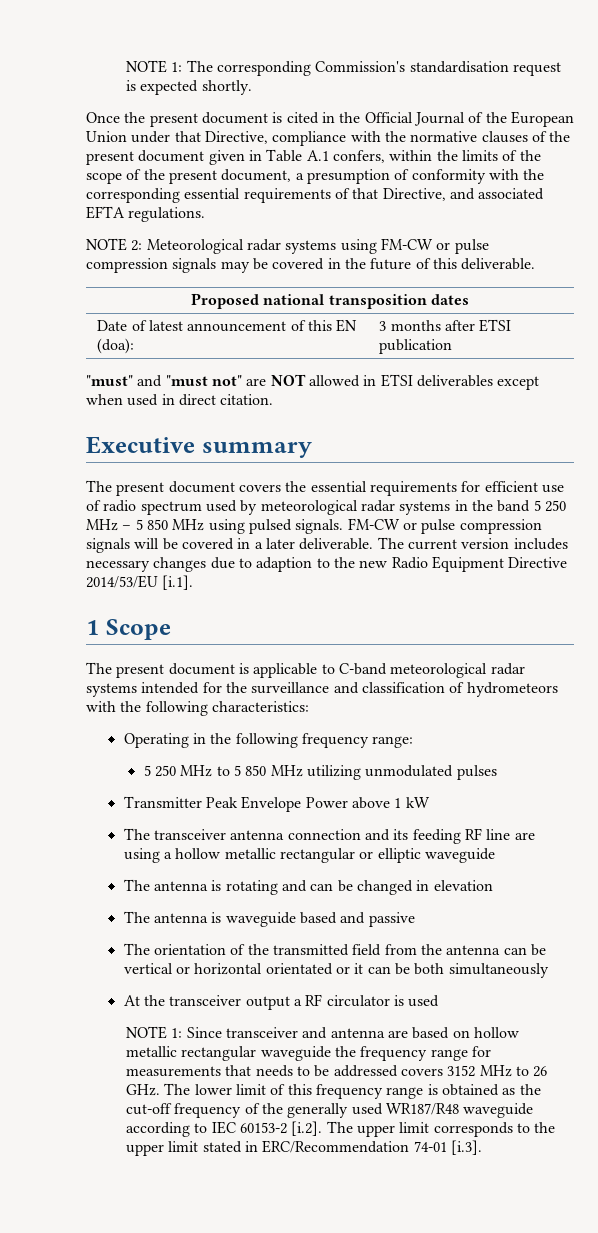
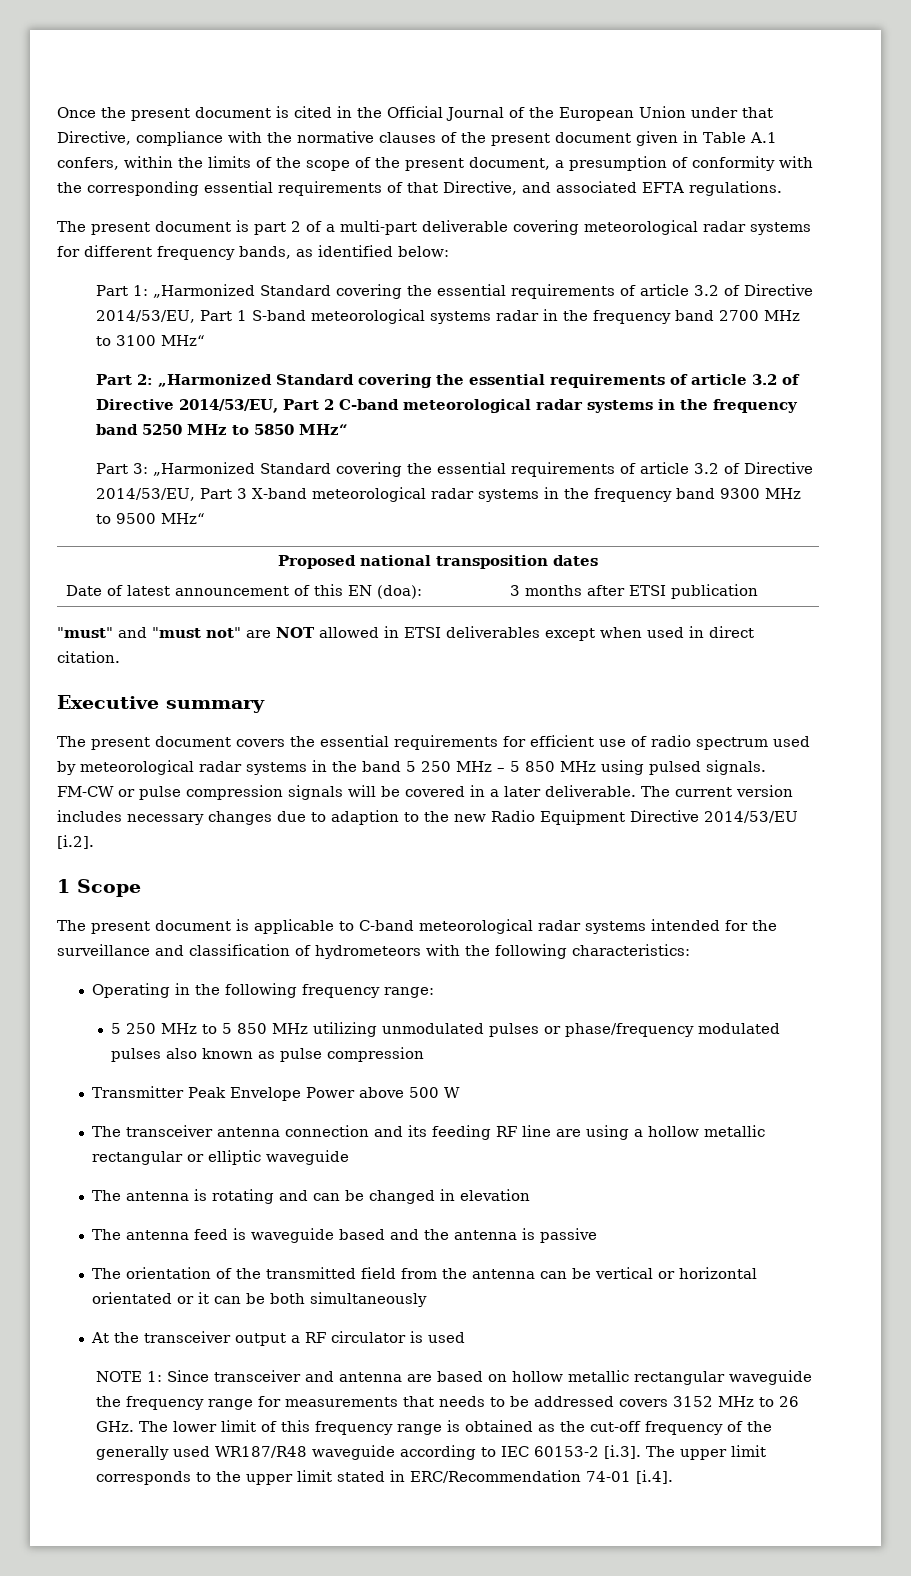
- NOTE 1: The corresponding Commission's standardisation request is expected shortly.
- NOTE 2: Meteorological radar systems using FM-CW or pulse compression signals may be covered in the future of this deliverable.
+ The present document is part 2 of a multi-part deliverable covering meteorological radar systems for different frequency bands, as identified below:
+ Part 1: „Harmonized Standard covering the essential requirements of article 3.2 of Directive 2014/53/EU, Part 1 S-band meteorological systems radar in the frequency band 2700 MHz to 3100 MHz“
+ Part 2: „Harmonized Standard covering the essential requirements of article 3.2 of Directive 2014/53/EU, Part 2 C-band meteorological radar systems in the frequency band 5250 MHz to 5850 MHz“
+ Part 3: „Harmonized Standard covering the essential requirements of article 3.2 of Directive 2014/53/EU, Part 3 X-band meteorological radar systems in the frequency band 9300 MHz to 9500 MHz“
- The current version includes necessary changes due to adaption to the new Radio Equipment Directive 2014/53/EU [i.1].
+ The current version includes necessary changes due to adaption to the new Radio Equipment Directive 2014/53/EU [i.2].
- 5 250 MHz to 5 850 MHz utilizing unmodulated pulses
+ 5 250 MHz to 5 850 MHz utilizing unmodulated pulses or phase/frequency modulated pulses also known as pulse compression
- Transmitter Peak Envelope Power above 1 kW
+ Transmitter Peak Envelope Power above 500 W
- The antenna is waveguide based and passive
+ The antenna feed is waveguide based and the antenna is passive
- Since transceiver and antenna are based on hollow metallic rectangular waveguide the frequency range for measurements that needs to be addressed covers 3152 MHz to 26 GHz. The lower limit of this frequency range is obtained as the cut-off frequency of the generally used WR187/R48 waveguide according to IEC 60153-2 [i.2]. The upper limit corresponds to the upper limit stated in ERC/Recommendation 74-01 [i.3].
+ Since transceiver and antenna are based on hollow metallic rectangular waveguide the frequency range for measurements that needs to be addressed covers 3152 MHz to 26 GHz. The lower limit of this frequency range is obtained as the cut-off frequency of the generally used WR187/R48 waveguide according to IEC 60153-2 [i.3]. The upper limit corresponds to the upper limit stated in ERC/Recommendation 74-01 [i.4].

